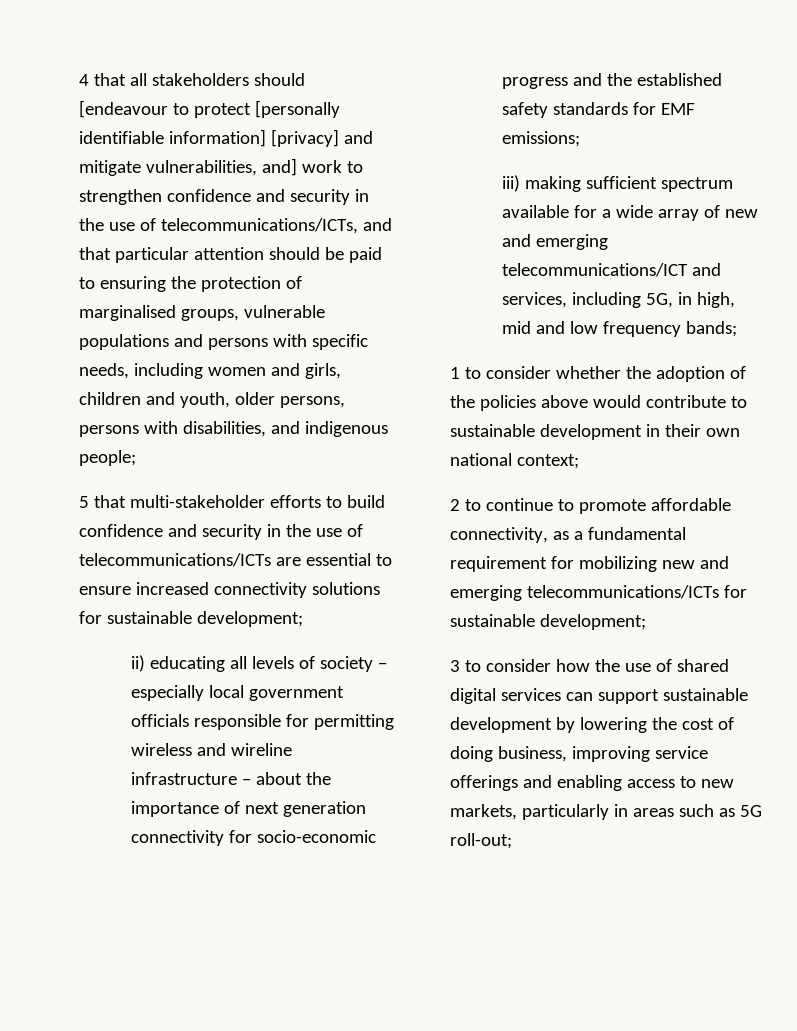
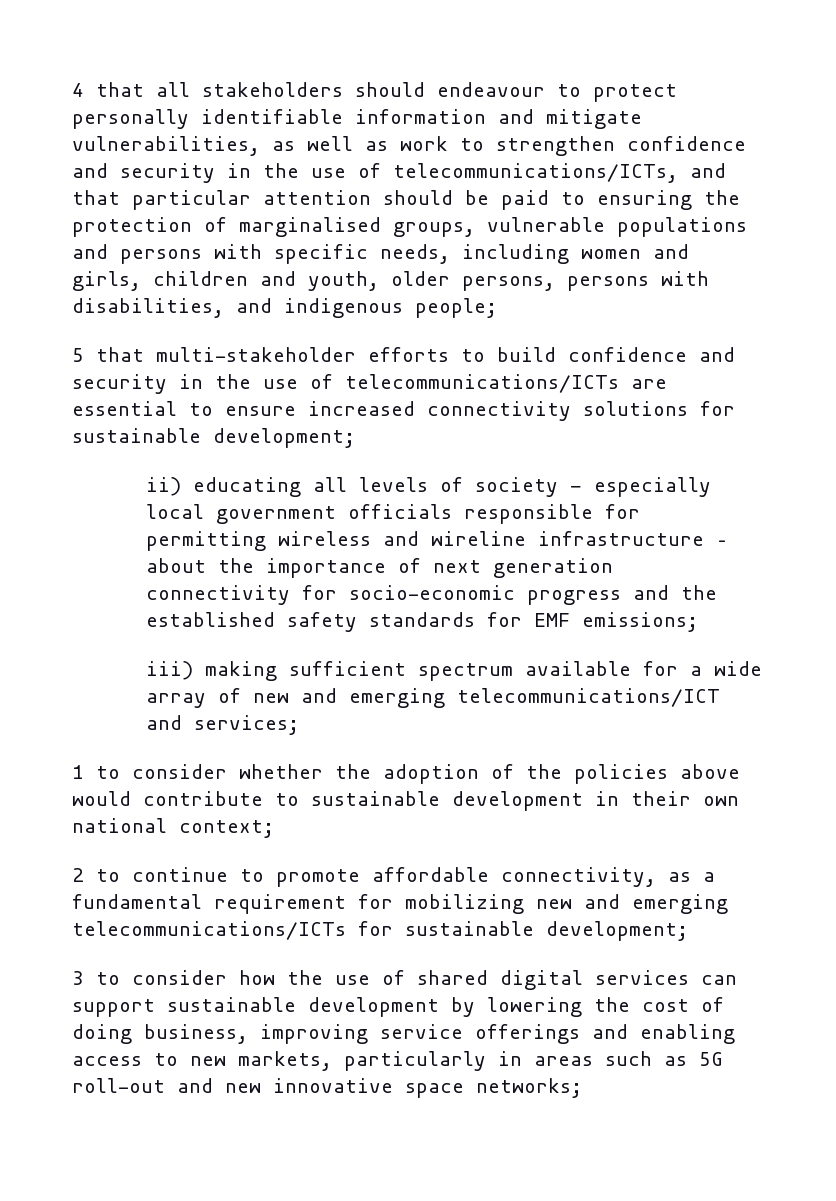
- 4 that all stakeholders should [endeavour to protect [personally identifiable information] [privacy] and mitigate vulnerabilities, and] work to strengthen confidence and security in the use of telecommunications/ICTs, and that particular attention should be paid to ensuring the protection of marginalised groups, vulnerable populations and persons with specific needs, including women and girls, children and youth, older persons, persons with disabilities, and indigenous people;
+ 4 that all stakeholders should endeavour to protect personally identifiable information and mitigate vulnerabilities, as well as work to strengthen confidence and security in the use of telecommunications/ICTs, and that particular attention should be paid to ensuring the protection of marginalised groups, vulnerable populations and persons with specific needs, including women and girls, children and youth, older persons, persons with disabilities, and indigenous people;
- iii) making sufficient spectrum available for a wide array of new and emerging telecommunications/ICT and services, including 5G, in high, mid and low frequency bands;
+ iii) making sufficient spectrum available for a wide array of new and emerging telecommunications/ICT and services;
- 3 to consider how the use of shared digital services can support sustainable development by lowering the cost of doing business, improving service offerings and enabling access to new markets, particularly in areas such as 5G roll-out;
+ 3 to consider how the use of shared digital services can support sustainable development by lowering the cost of doing business, improving service offerings and enabling access to new markets, particularly in areas such as 5G roll-out and new innovative space networks;

